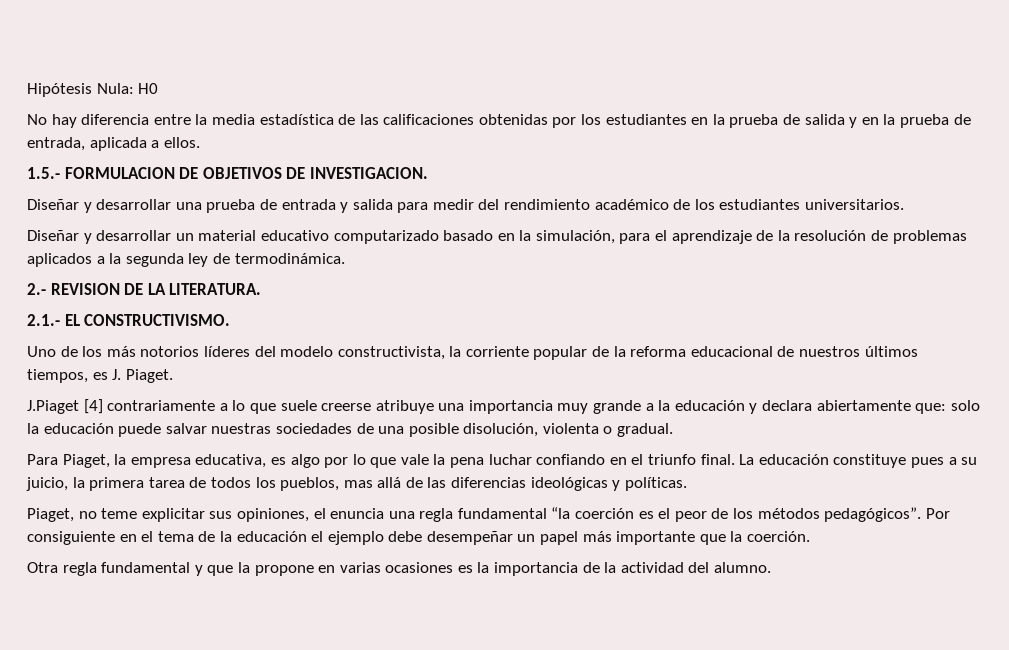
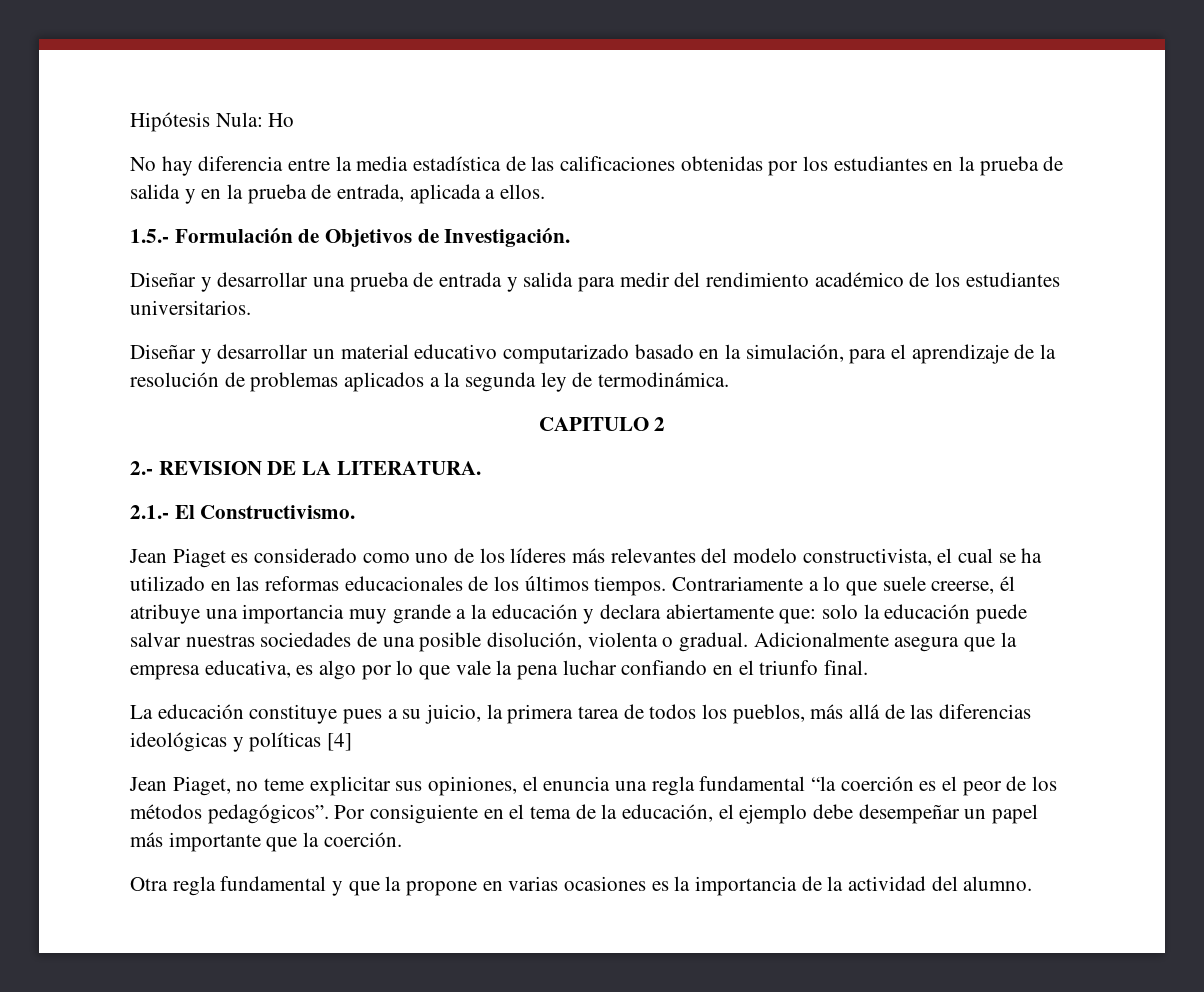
- Hipótesis Nula: H0
+ Hipótesis Nula: Ho
- 1.5.- FORMULACION DE OBJETIVOS DE INVESTIGACION.
+ 1.5.- Formulación de Objetivos de Investigación.
+ CAPITULO 2
- 2.1.- EL CONSTRUCTIVISMO.
- Uno de los más notorios líderes del modelo constructivista, la corriente popular de la reforma educacional de nuestros últimos tiempos, es J. Piaget.
- J.Piaget [4] contrariamente a lo que suele creerse atribuye una importancia muy grande a la educación y declara abiertamente que:
+ 2.1.- El Constructivismo.
+ Jean Piaget es considerado como uno de los líderes más relevantes del modelo constructivista, el cual se ha utilizado en las reformas educacionales de los últimos tiempos. Contrariamente a lo que suele creerse, él atribuye una importancia muy grande a la educación y declara abiertamente que:
- solo la educación puede salvar nuestras sociedades de una posible disolución, violenta o gradual.
- Para Piaget, la empresa educativa, es algo por lo que vale la pena luchar confiando en el triunfo final. La educación constituye pues a su juicio, la primera tarea de todos los pueblos, mas allá de las diferencias ideológicas y políticas.
- Piaget, no teme explicitar sus opiniones, el enuncia una regla fundamental “la coerción es el peor de los métodos pedagógicos”.
+ solo la educación puede salvar nuestras sociedades de una posible disolución, violenta o gradual. Adicionalmente asegura que la empresa educativa, es algo por lo que vale la pena luchar confiando en el triunfo final.
+ La educación constituye pues a su juicio, la primera tarea de todos los pueblos, más allá de las diferencias ideológicas y políticas [4]
+ Jean Piaget, no teme explicitar sus opiniones, el enuncia una regla fundamental “la coerción es el peor de los métodos pedagógicos”.
- Por consiguiente en el tema de la educación el ejemplo debe desempeñar un papel más importante que la coerción.
+ Por consiguiente en el tema de la educación, el ejemplo debe desempeñar un papel más importante que la coerción.

